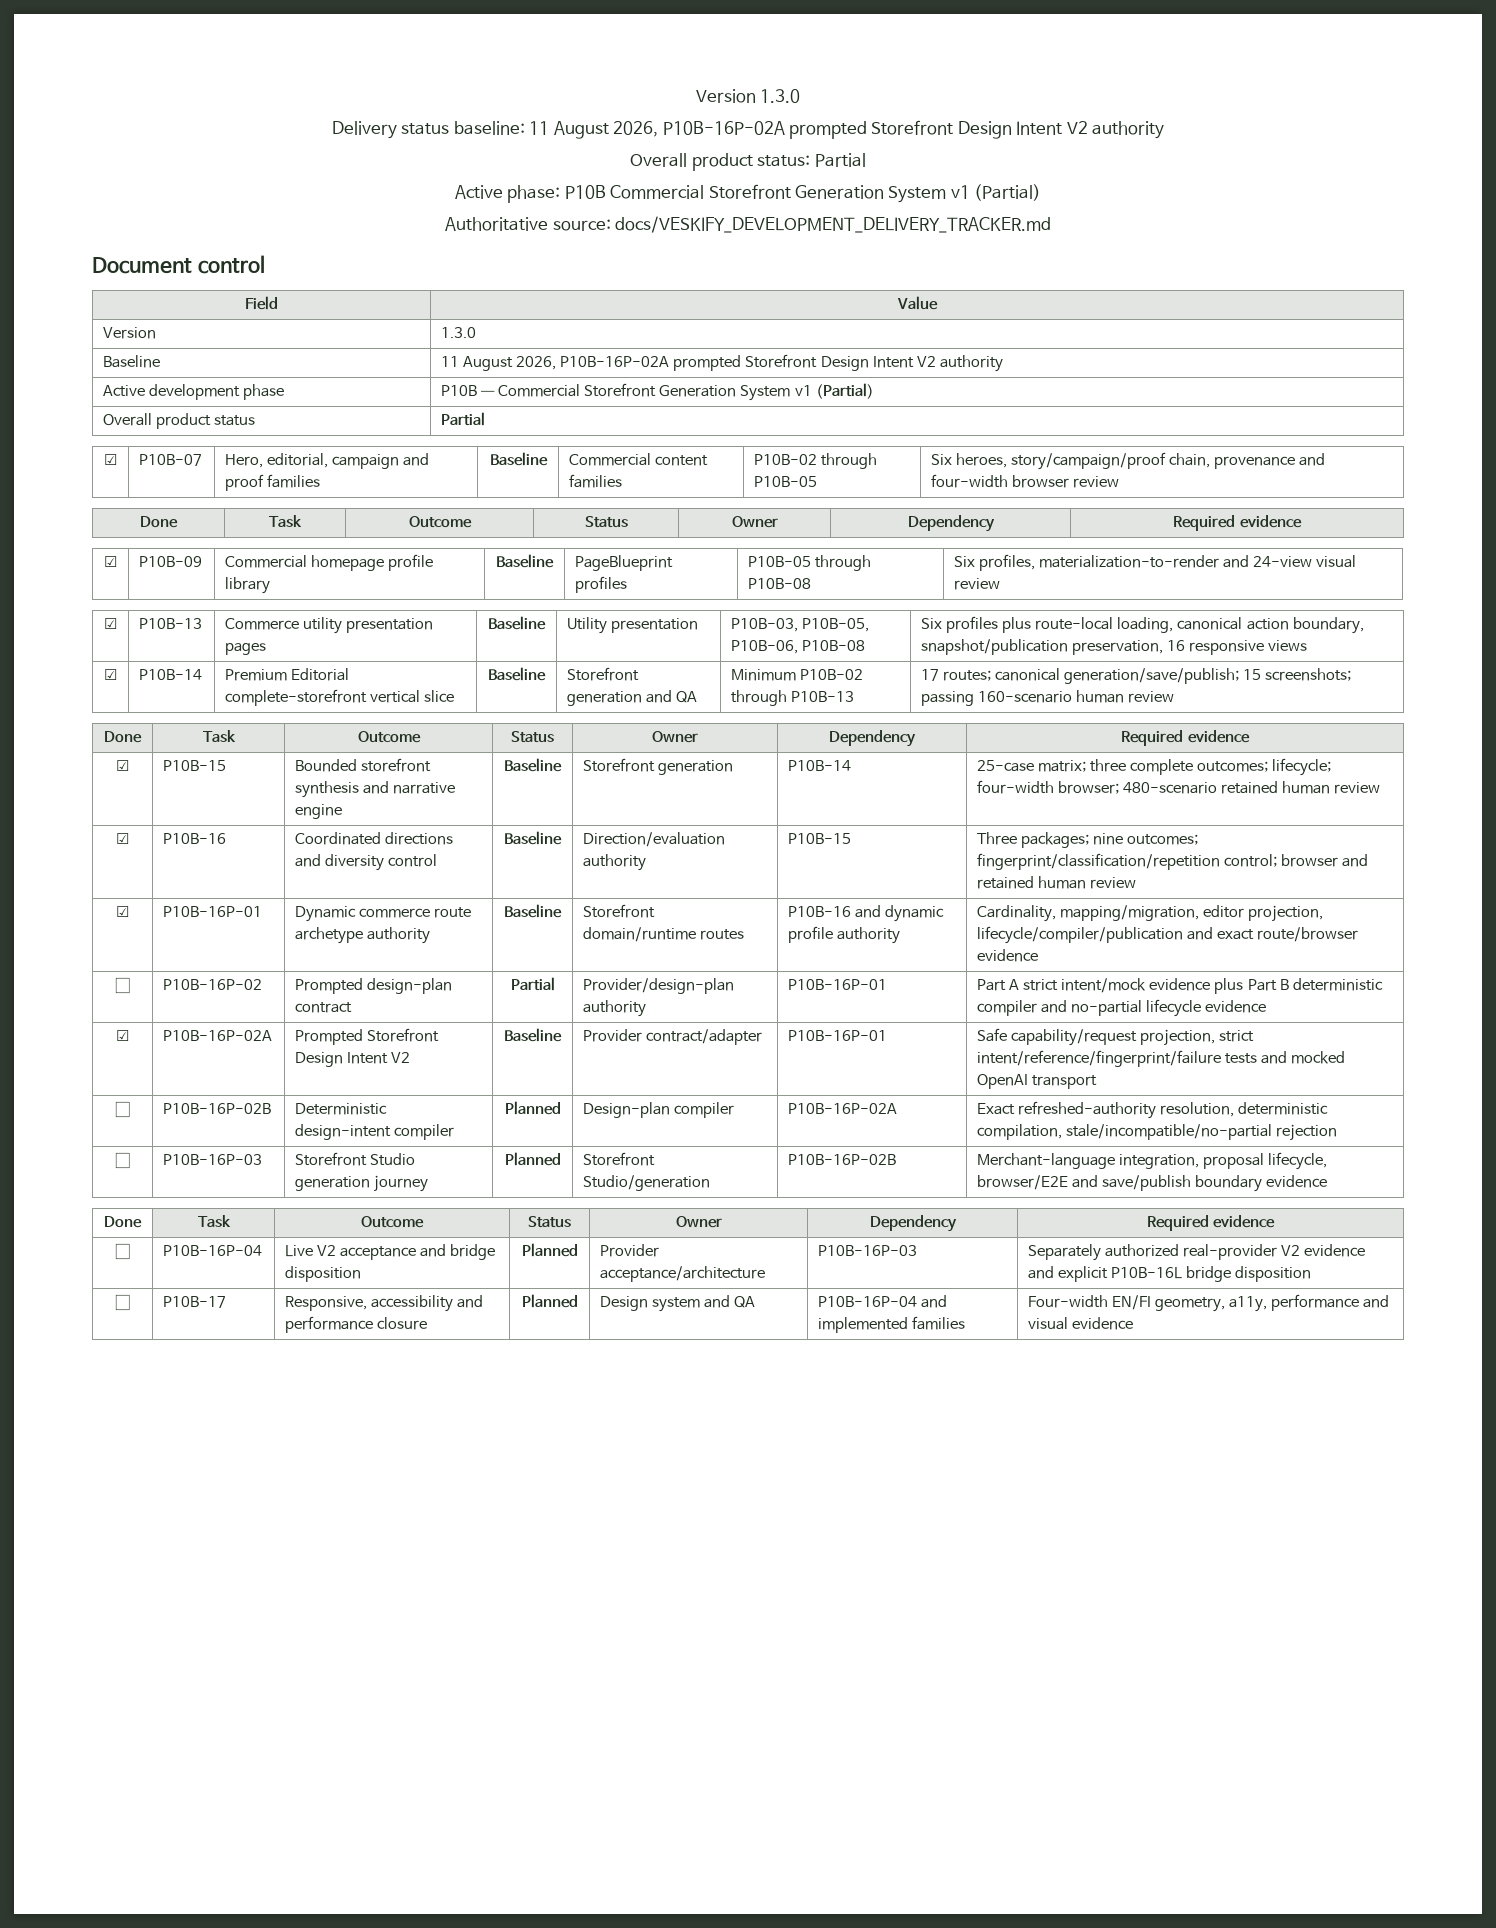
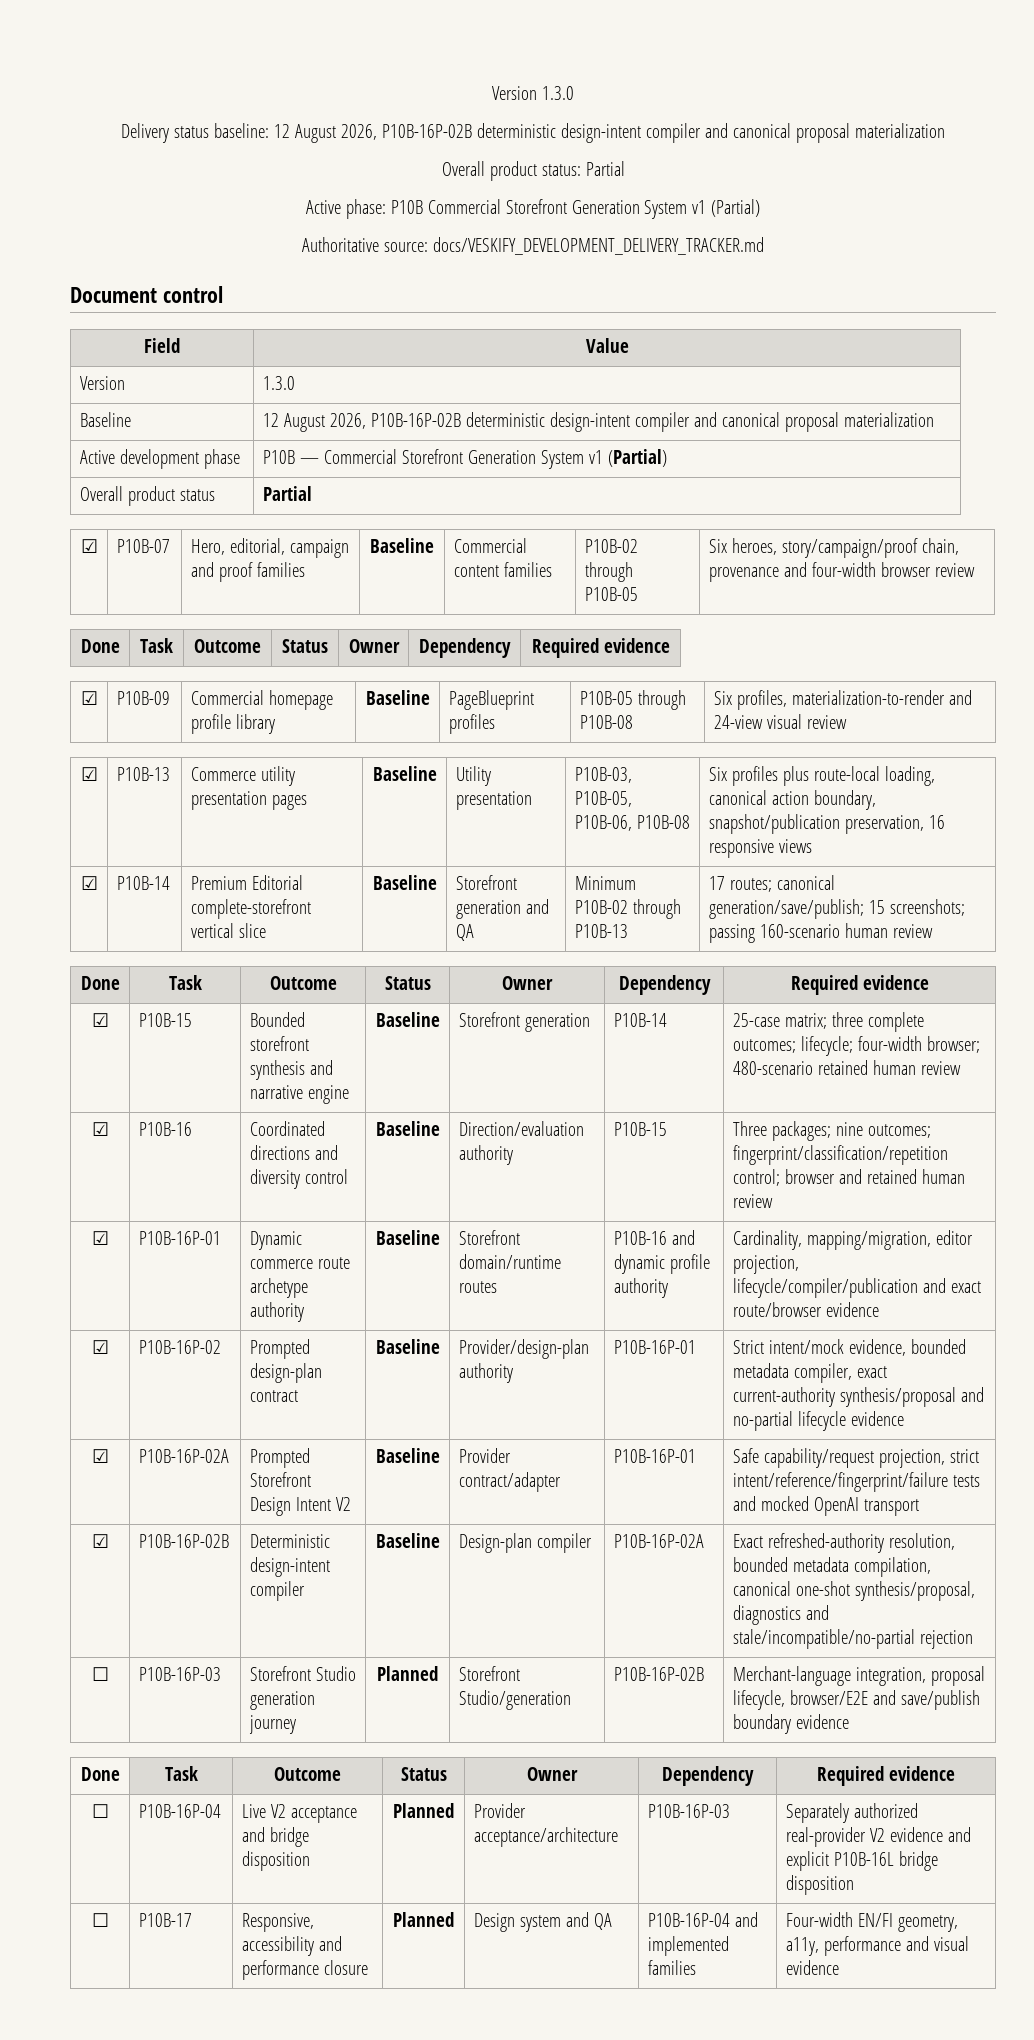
- Delivery status baseline: 11 August 2026, P10B-16P-02A prompted Storefront Design Intent V2 authority
+ Delivery status baseline: 12 August 2026, P10B-16P-02B deterministic design-intent compiler and canonical proposal materialization
- Baseline | 11 August 2026, P10B-16P-02A prompted Storefront Design Intent V2 authority
+ Baseline | 12 August 2026, P10B-16P-02B deterministic design-intent compiler and canonical proposal materialization
- ☐ | P10B-16P-02 | Prompted design-plan contract | Partial | Provider/design-plan authority | P10B-16P-01 | Part A strict intent/mock evidence plus Part B deterministic compiler and no-partial lifecycle evidence
+ ☑ | P10B-16P-02 | Prompted design-plan contract | Baseline | Provider/design-plan authority | P10B-16P-01 | Strict intent/mock evidence, bounded metadata compiler, exact current-authority synthesis/proposal and no-partial lifecycle evidence
- ☐ | P10B-16P-02B | Deterministic design-intent compiler | Planned | Design-plan compiler | P10B-16P-02A | Exact refreshed-authority resolution, deterministic compilation, stale/incompatible/no-partial rejection
+ ☑ | P10B-16P-02B | Deterministic design-intent compiler | Baseline | Design-plan compiler | P10B-16P-02A | Exact refreshed-authority resolution, bounded metadata compilation, canonical one-shot synthesis/proposal, diagnostics and stale/incompatible/no-partial rejection

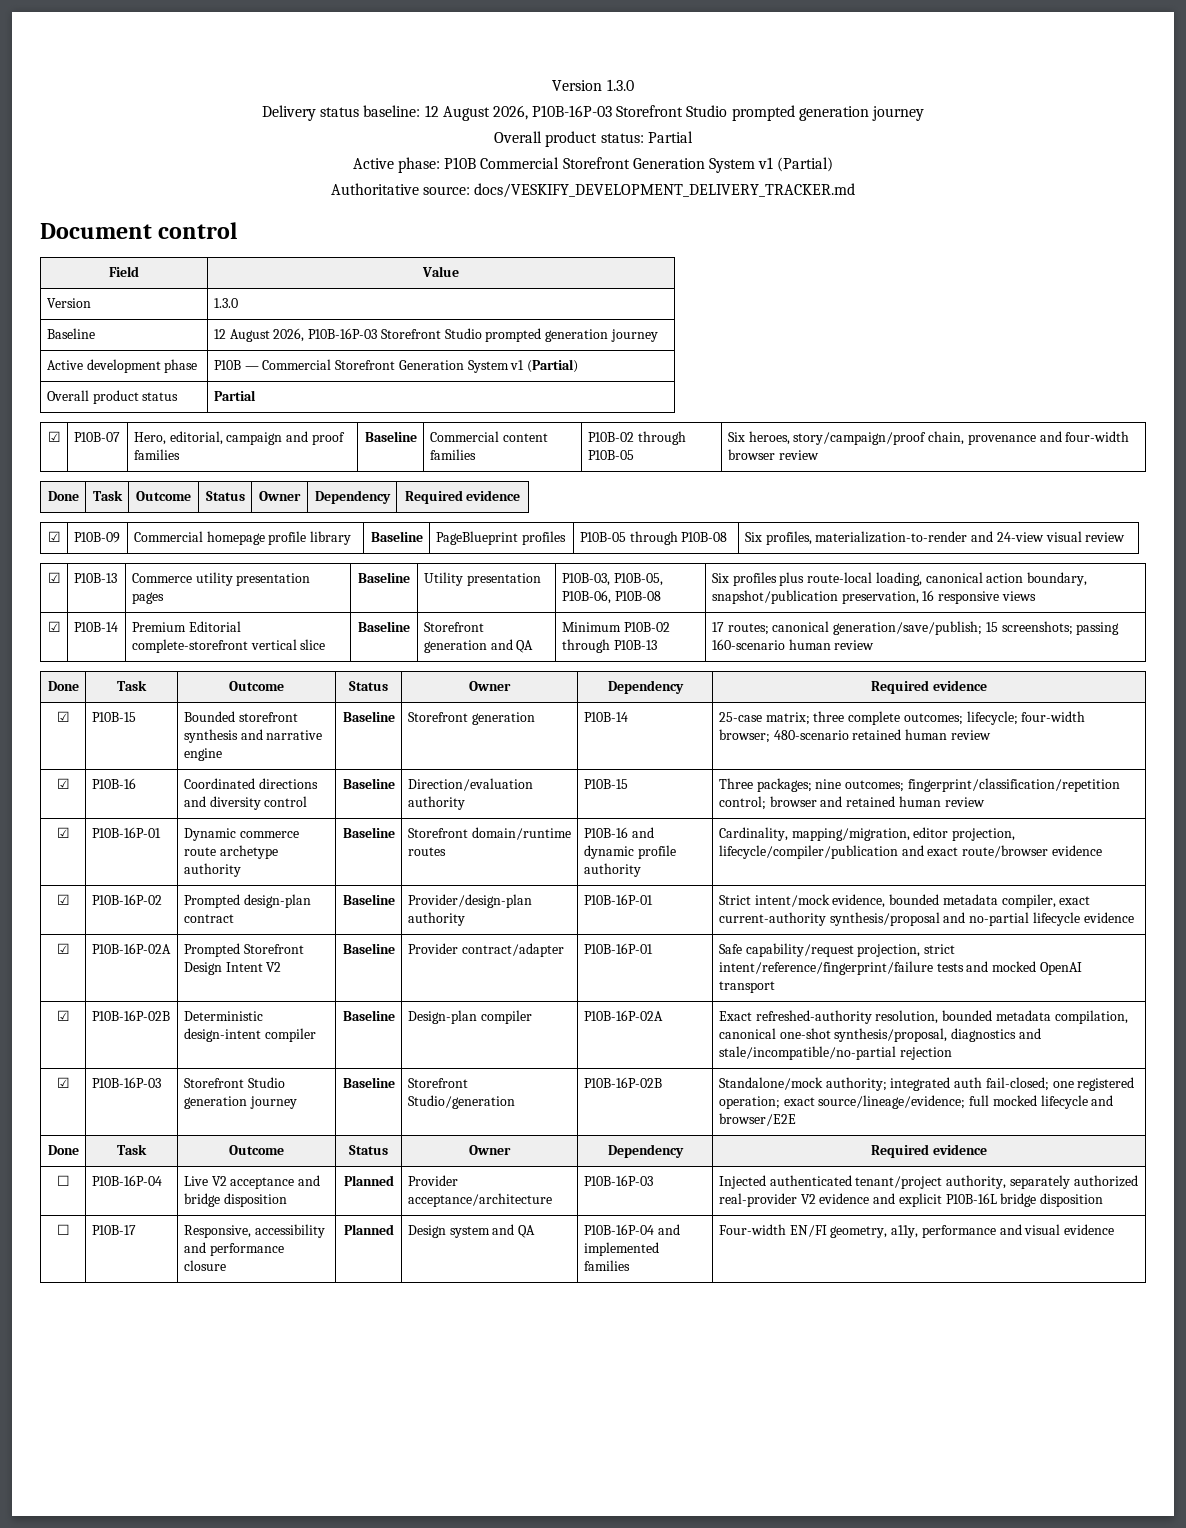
- Delivery status baseline: 12 August 2026, P10B-16P-02B deterministic design-intent compiler and canonical proposal materialization
+ Delivery status baseline: 12 August 2026, P10B-16P-03 Storefront Studio prompted generation journey
- Baseline | 12 August 2026, P10B-16P-02B deterministic design-intent compiler and canonical proposal materialization
+ Baseline | 12 August 2026, P10B-16P-03 Storefront Studio prompted generation journey
- ☐ | P10B-16P-03 | Storefront Studio generation journey | Planned | Storefront Studio/generation | P10B-16P-02B | Merchant-language integration, proposal lifecycle, browser/E2E and save/publish boundary evidence
+ ☑ | P10B-16P-03 | Storefront Studio generation journey | Baseline | Storefront Studio/generation | P10B-16P-02B | Standalone/mock authority; integrated auth fail-closed; one registered operation; exact source/lineage/evidence; full mocked lifecycle and browser/E2E
- ☐ | P10B-16P-04 | Live V2 acceptance and bridge disposition | Planned | Provider acceptance/architecture | P10B-16P-03 | Separately authorized real-provider V2 evidence and explicit P10B-16L bridge disposition
+ ☐ | P10B-16P-04 | Live V2 acceptance and bridge disposition | Planned | Provider acceptance/architecture | P10B-16P-03 | Injected authenticated tenant/project authority, separately authorized real-provider V2 evidence and explicit P10B-16L bridge disposition

